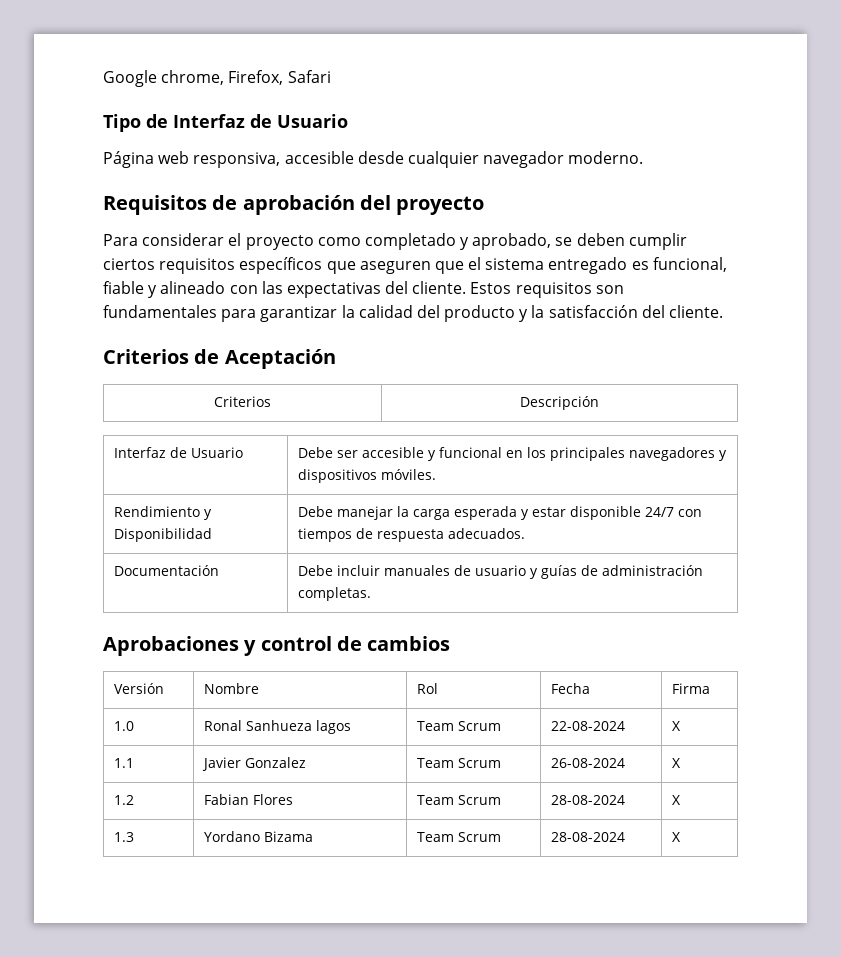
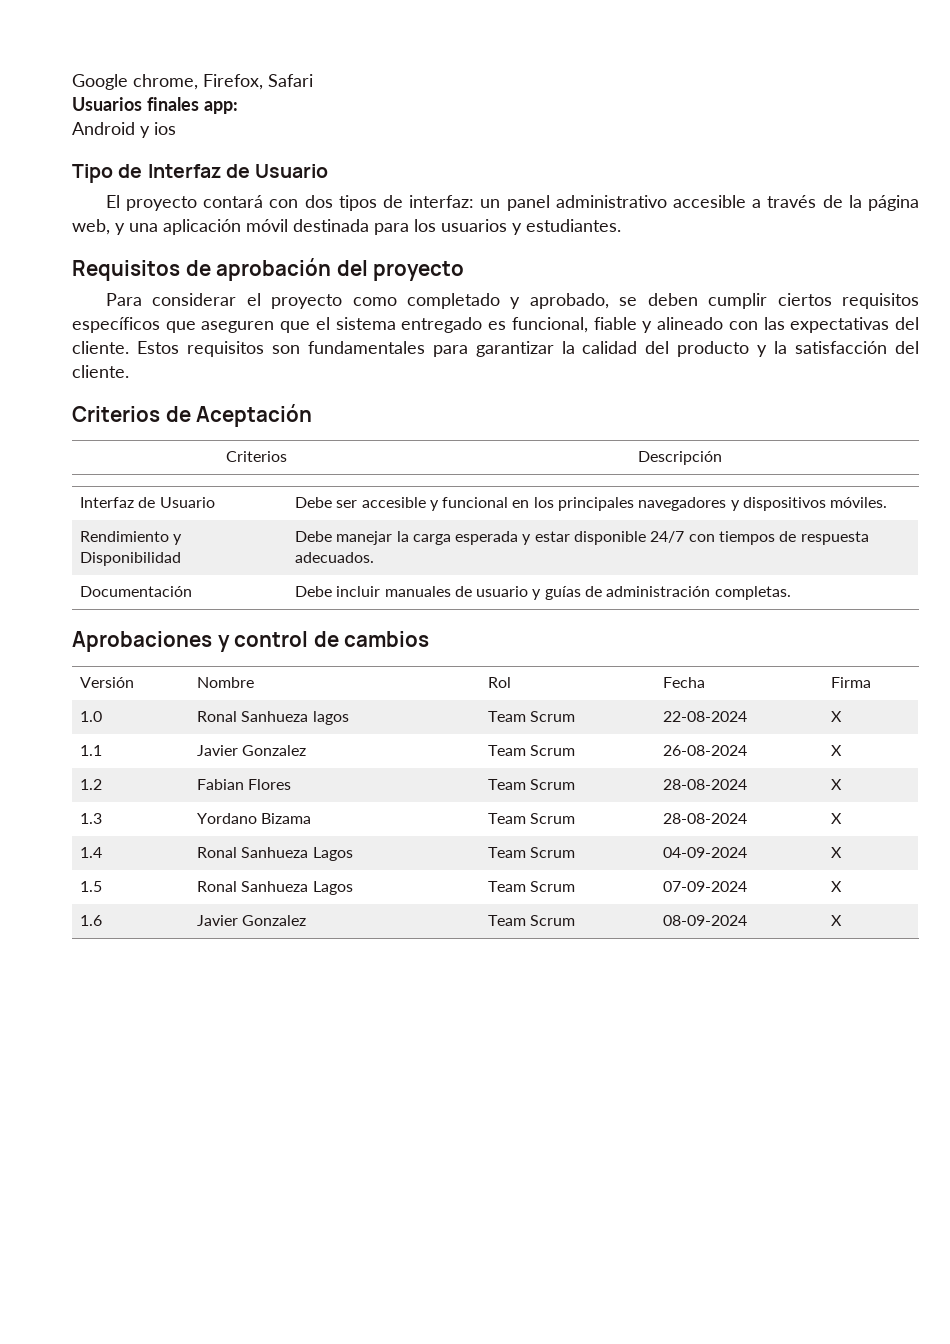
+ Usuarios finales app:
+ Android y ios
- Página web responsiva, accesible desde cualquier navegador moderno.
+ El proyecto contará con dos tipos de interfaz: un panel administrativo accesible a través de la página web, y una aplicación móvil destinada para los usuarios y estudiantes.
+ 1.4 | Ronal Sanhueza Lagos | Team Scrum | 04-09-2024 | X
+ 1.5 | Ronal Sanhueza Lagos | Team Scrum | 07-09-2024 | X
+ 1.6 | Javier Gonzalez | Team Scrum | 08-09-2024 | X

